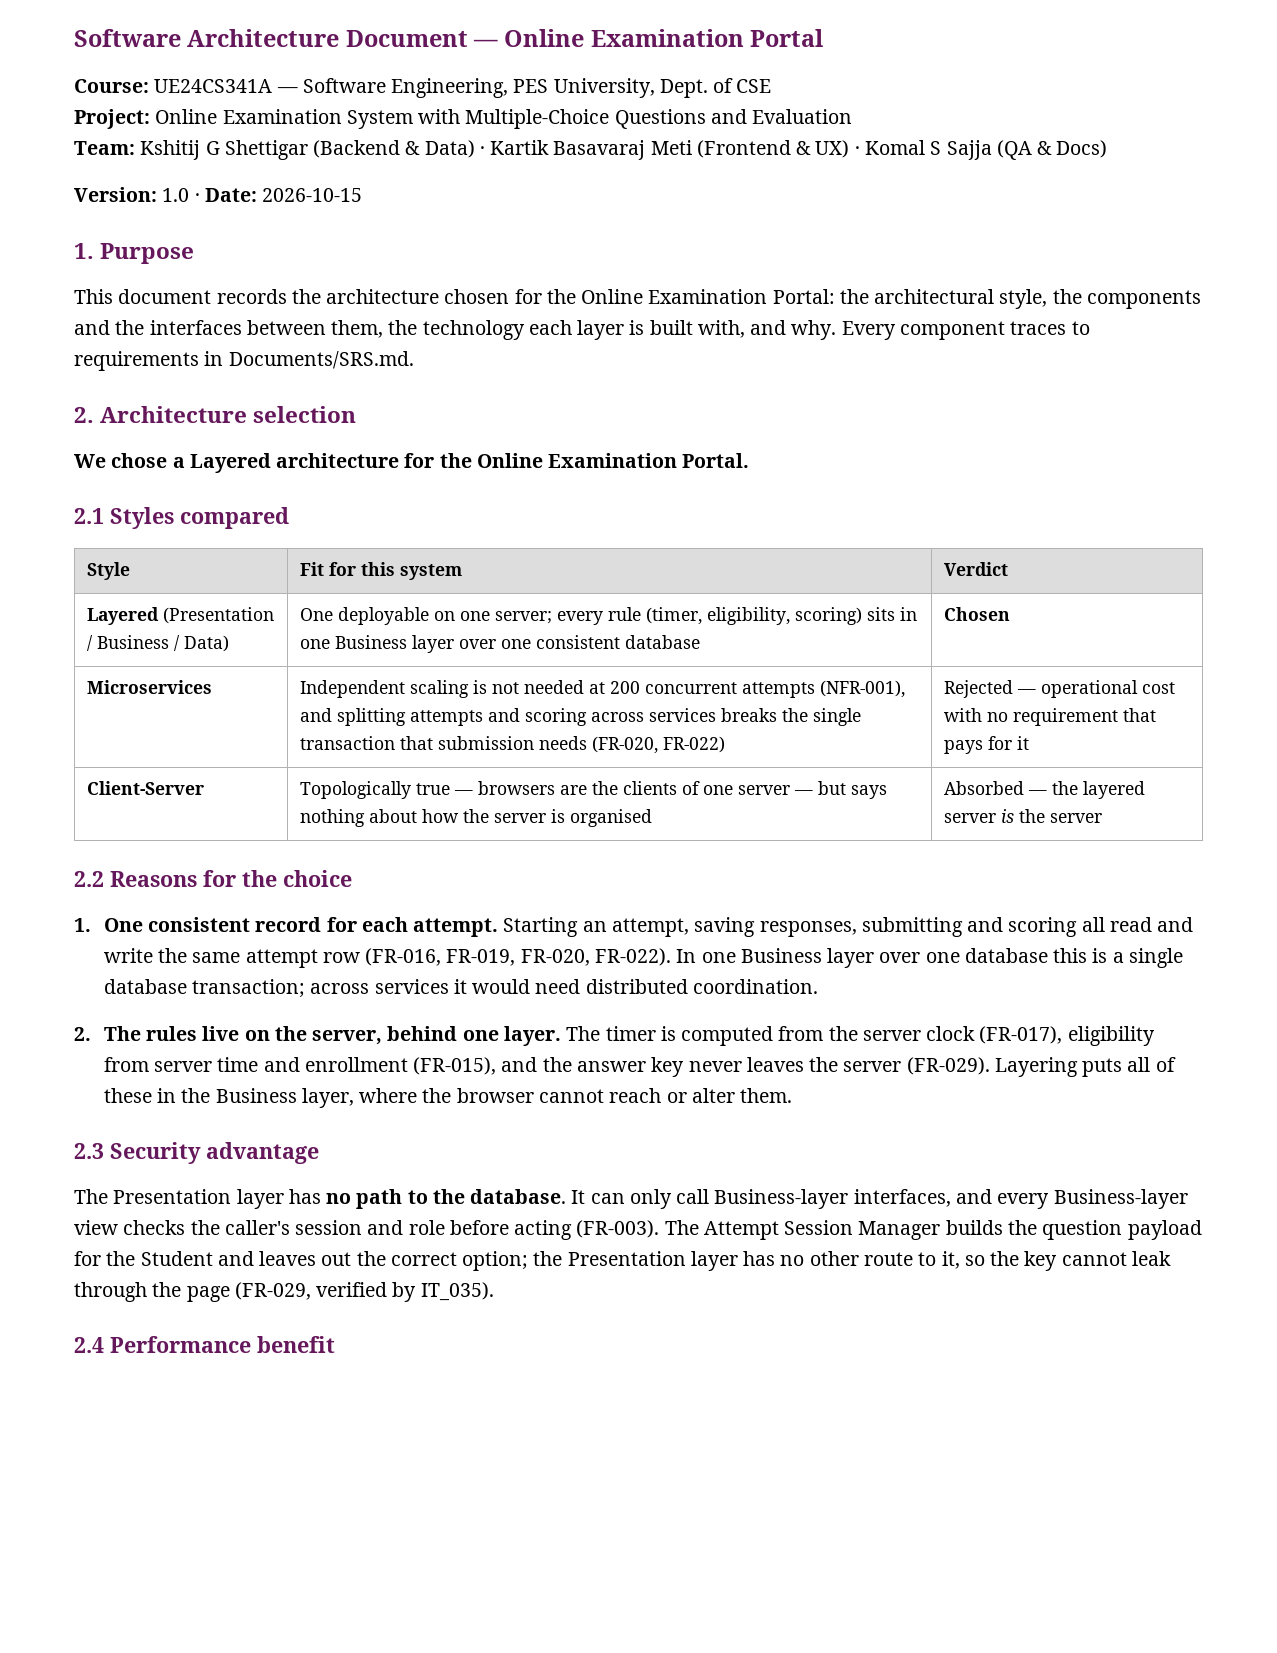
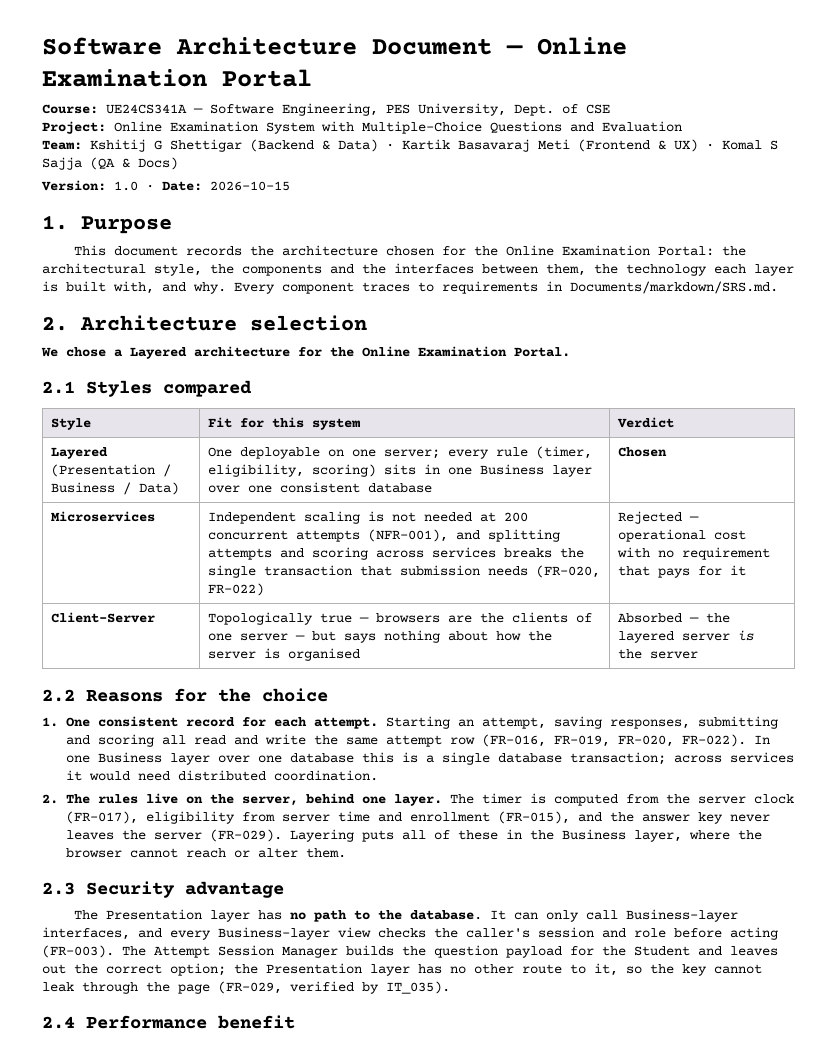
- Every component traces to requirements in Documents/SRS.md.
+ Every component traces to requirements in Documents/markdown/SRS.md.

